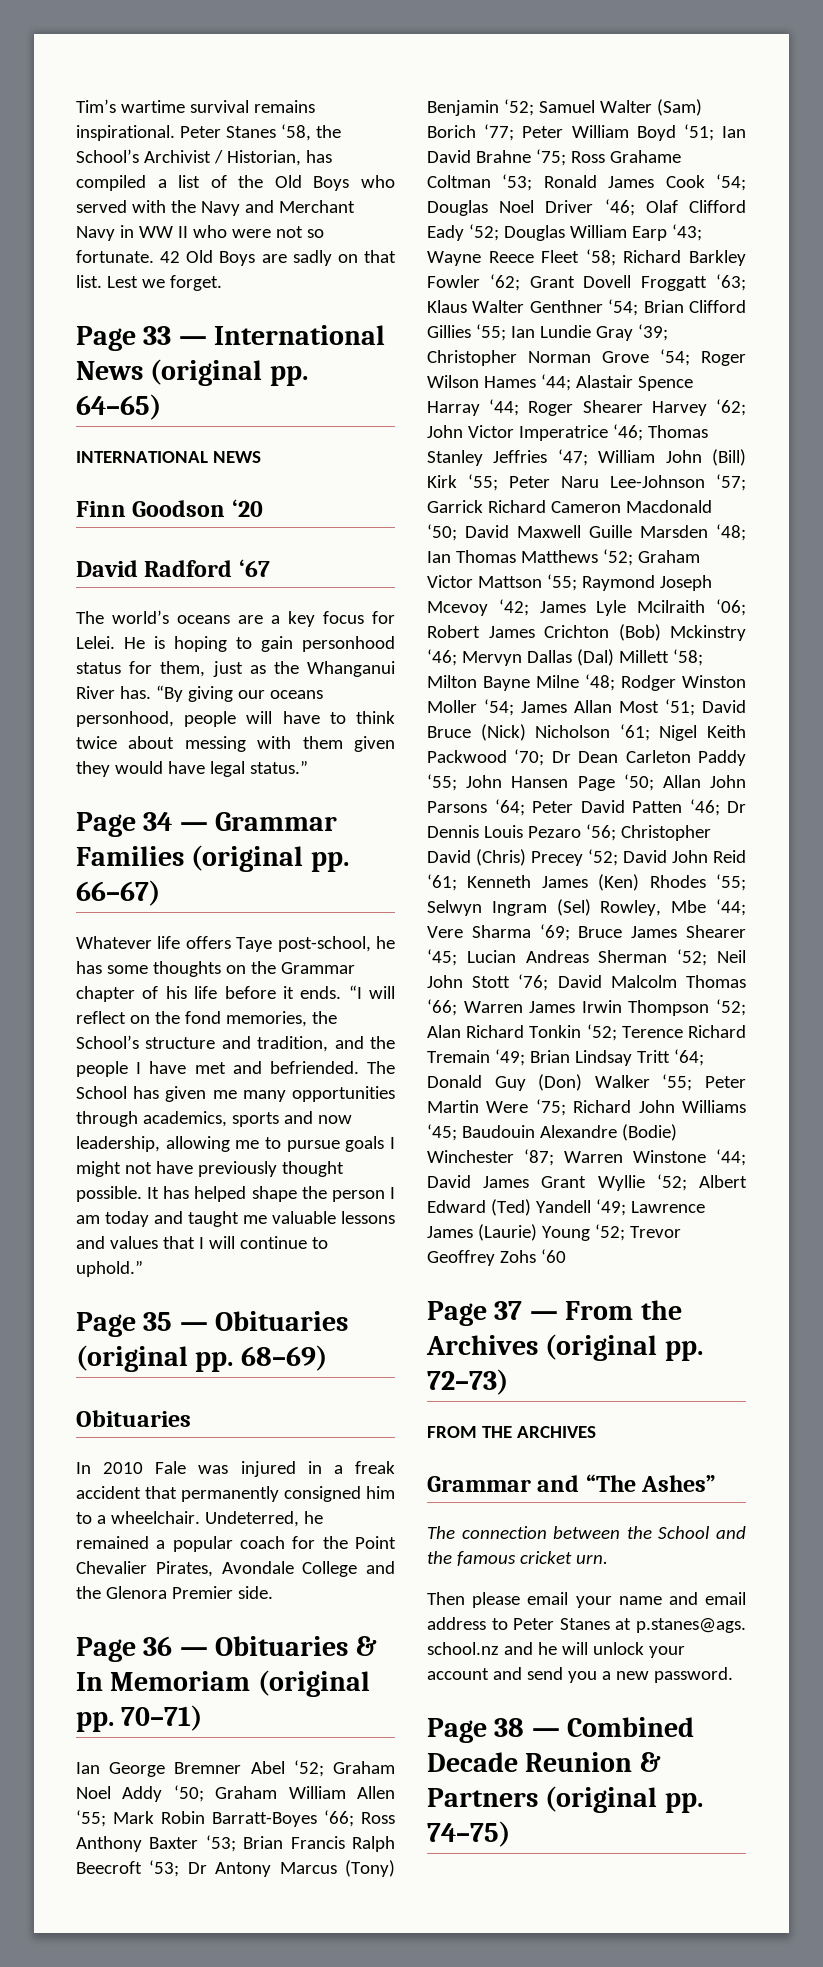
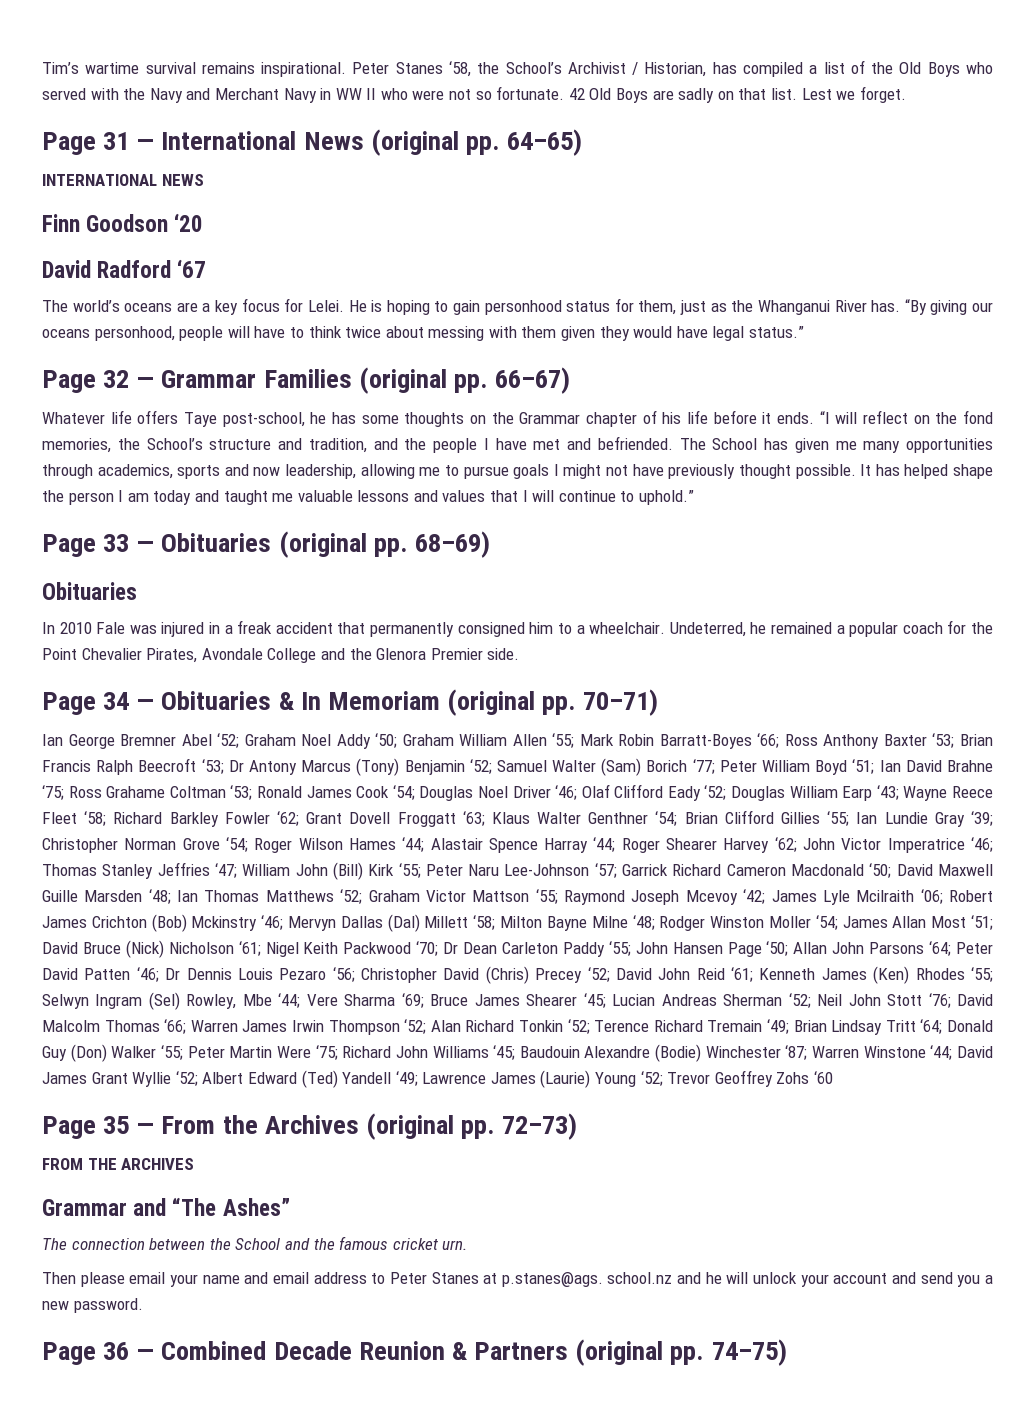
- Page 33 — International News (original pp. 64–65)
+ Page 31 — International News (original pp. 64–65)
- Page 34 — Grammar Families (original pp. 66–67)
+ Page 32 — Grammar Families (original pp. 66–67)
- Page 35 — Obituaries (original pp. 68–69)
+ Page 33 — Obituaries (original pp. 68–69)
- Page 36 — Obituaries & In Memoriam (original pp. 70–71)
+ Page 34 — Obituaries & In Memoriam (original pp. 70–71)
- Page 37 — From the Archives (original pp. 72–73)
+ Page 35 — From the Archives (original pp. 72–73)
- Page 38 — Combined Decade Reunion & Partners (original pp. 74–75)
+ Page 36 — Combined Decade Reunion & Partners (original pp. 74–75)

